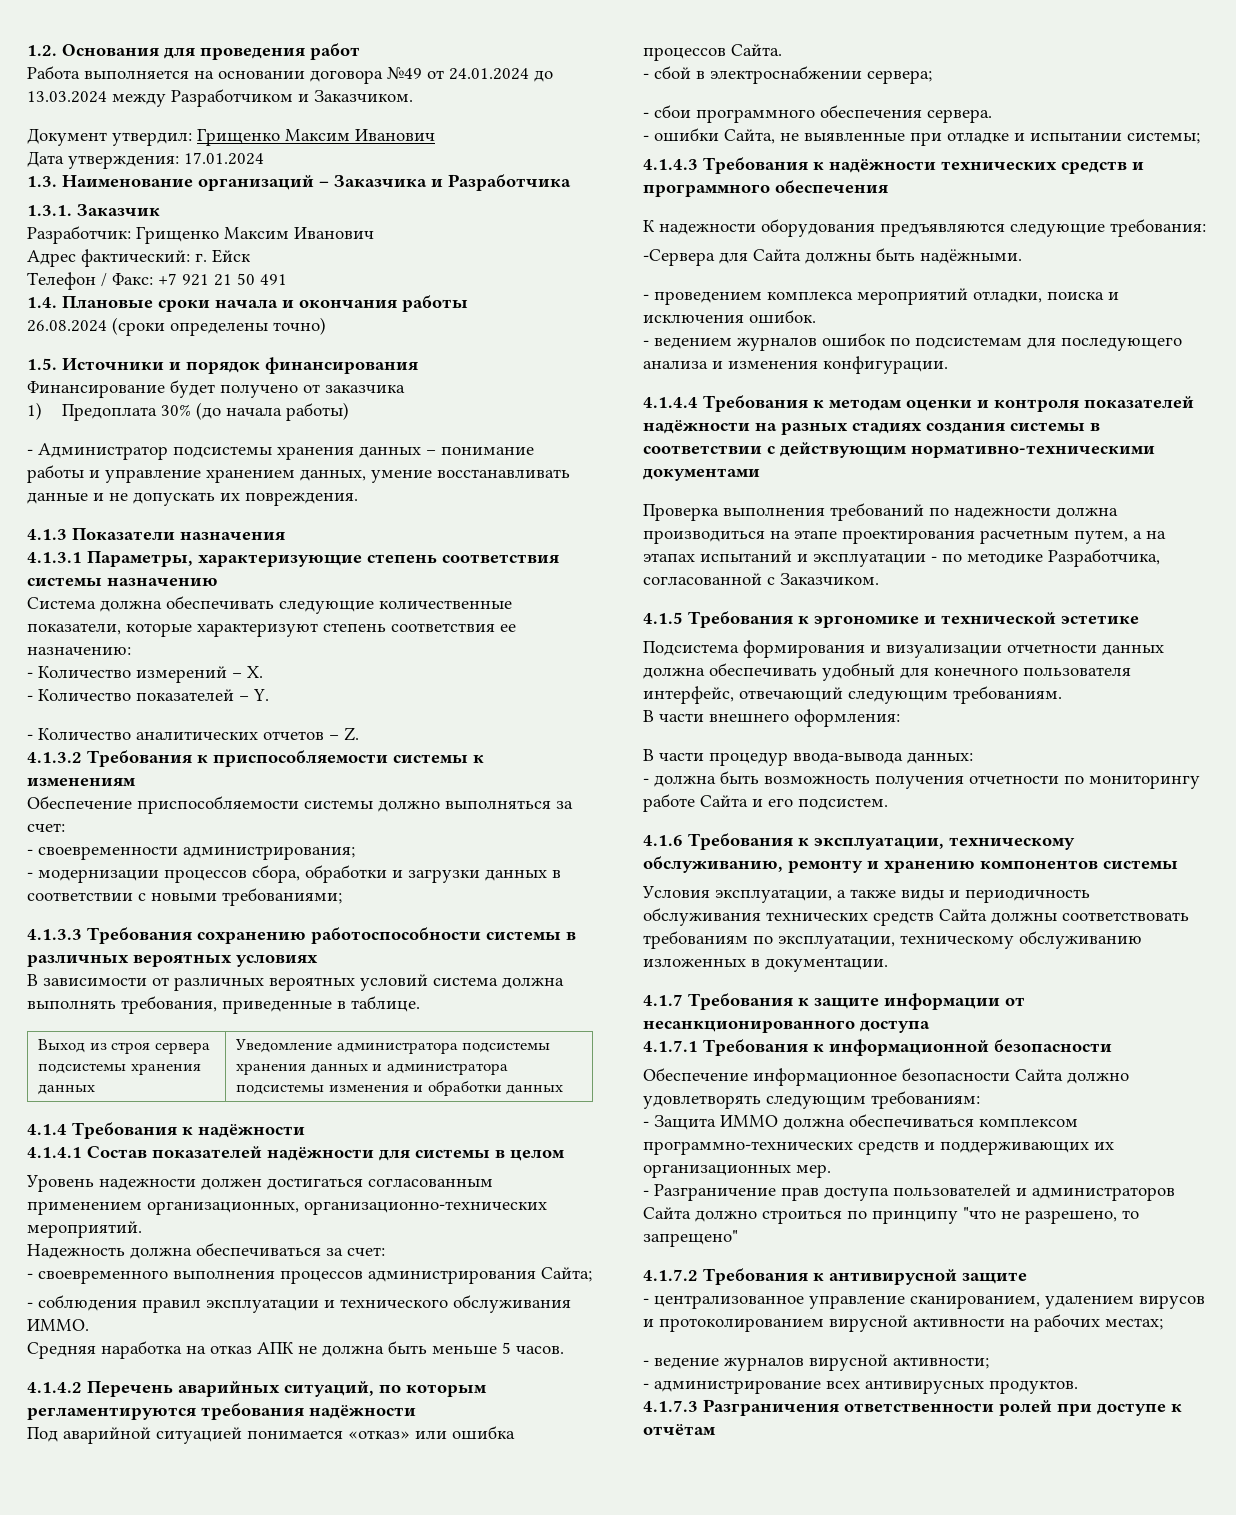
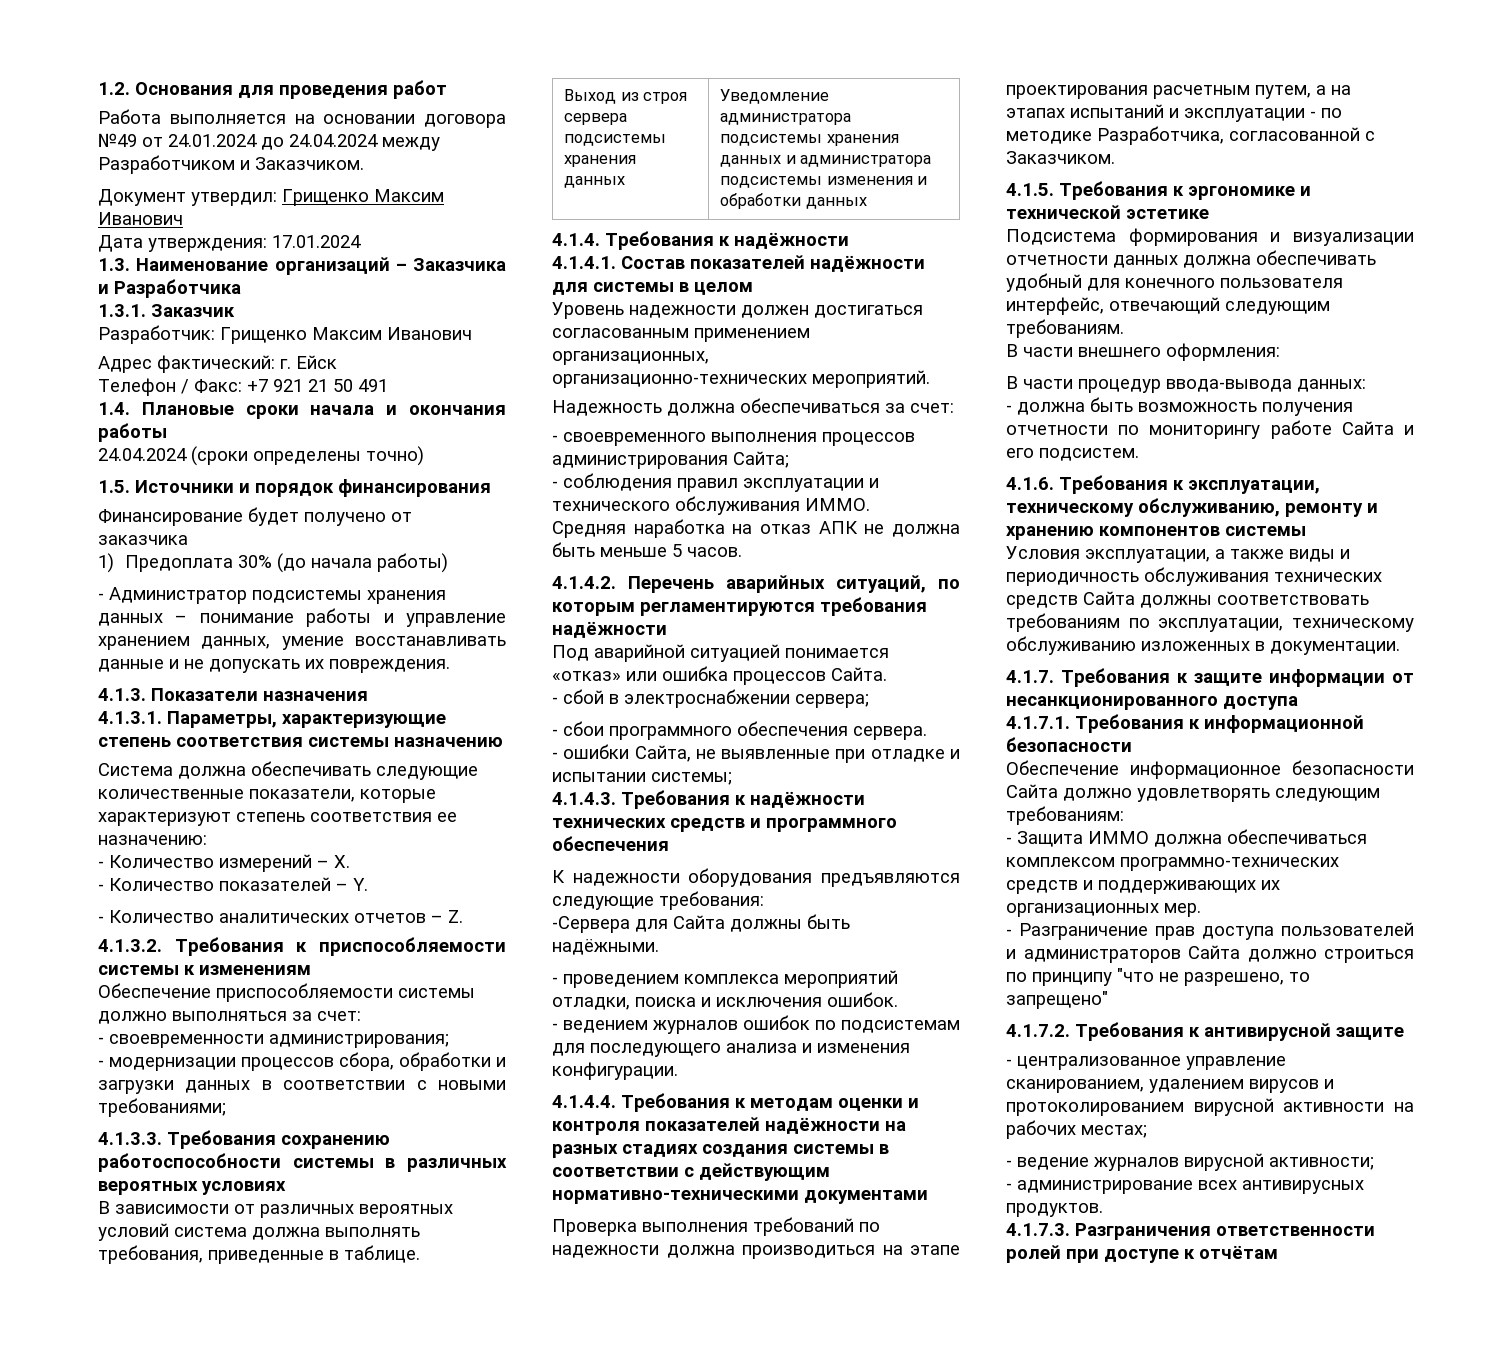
- Работа выполняется на основании договора №49 от 24.01.2024 до 13.03.2024 между Разработчиком и Заказчиком.
+ Работа выполняется на основании договора №49 от 24.01.2024 до 24.04.2024 между Разработчиком и Заказчиком.
- 26.08.2024 (сроки определены точно)
+ 24.04.2024 (сроки определены точно)
- 4.1.3 Показатели назначения
+ 4.1.3. Показатели назначения
- 4.1.3.1 Параметры, характеризующие степень соответствия системы назначению
+ 4.1.3.1. Параметры, характеризующие степень соответствия системы назначению
- 4.1.3.2 Требования к приспособляемости системы к изменениям
+ 4.1.3.2. Требования к приспособляемости системы к изменениям
- 4.1.3.3 Требования сохранению работоспособности системы в различных вероятных условиях
+ 4.1.3.3. Требования сохранению работоспособности системы в различных вероятных условиях
- 4.1.4 Требования к надёжности
+ 4.1.4. Требования к надёжности
- 4.1.4.1 Состав показателей надёжности для системы в целом
+ 4.1.4.1. Состав показателей надёжности для системы в целом
- 4.1.4.2 Перечень аварийных ситуаций, по которым регламентируются требования надёжности
+ 4.1.4.2. Перечень аварийных ситуаций, по которым регламентируются требования надёжности
- 4.1.4.3 Требования к надёжности технических средств и программного обеспечения
+ 4.1.4.3. Требования к надёжности технических средств и программного обеспечения
- 4.1.4.4 Требования к методам оценки и контроля показателей надёжности на разных стадиях создания системы в соответствии с действующим нормативно-техническими документами
+ 4.1.4.4. Требования к методам оценки и контроля показателей надёжности на разных стадиях создания системы в соответствии с действующим нормативно-техническими документами
- 4.1.5 Требования к эргономике и технической эстетике
+ 4.1.5. Требования к эргономике и технической эстетике
- 4.1.6 Требования к эксплуатации, техническому обслуживанию, ремонту и хранению компонентов системы
+ 4.1.6. Требования к эксплуатации, техническому обслуживанию, ремонту и хранению компонентов системы
- 4.1.7 Требования к защите информации от несанкционированного доступа
+ 4.1.7. Требования к защите информации от несанкционированного доступа
- 4.1.7.1 Требования к информационной безопасности
+ 4.1.7.1. Требования к информационной безопасности
- 4.1.7.2 Требования к антивирусной защите
+ 4.1.7.2. Требования к антивирусной защите
- 4.1.7.3 Разграничения ответственности ролей при доступе к отчётам
+ 4.1.7.3. Разграничения ответственности ролей при доступе к отчётам

